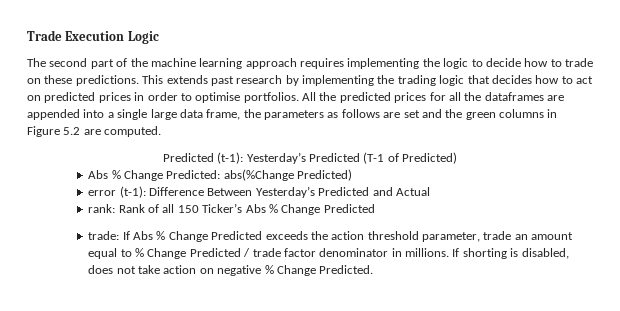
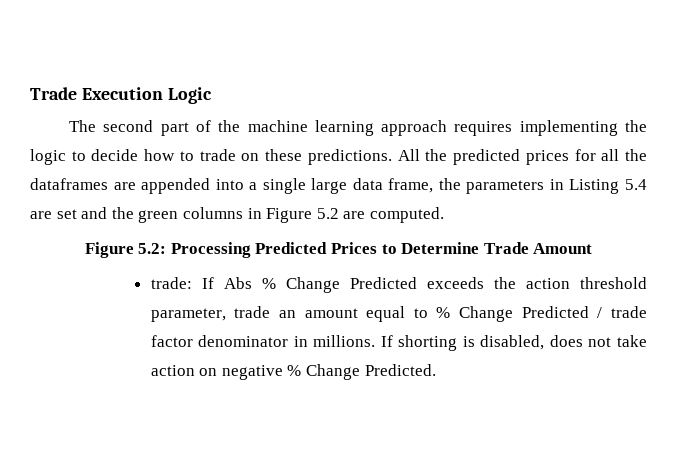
- This extends past research by implementing the trading logic that decides how to act on predicted prices in order to optimise portfolios.
- All the predicted prices for all the dataframes are appended into a single large data frame, the parameters as follows are set and the green columns in Figure 5.2 are computed.
+ All the predicted prices for all the dataframes are appended into a single large data frame, the parameters in Listing 5.4 are set and the green columns in Figure 5.2 are computed.
- Predicted (t-1): Yesterday’s Predicted (T-1 of Predicted)
- Abs % Change Predicted: abs(%Change Predicted)
- error (t-1): Difference Between Yesterday’s Predicted and Actual
- rank: Rank of all 150 Ticker’s Abs % Change Predicted
+ Figure 5.2: Processing Predicted Prices to Determine Trade Amount

